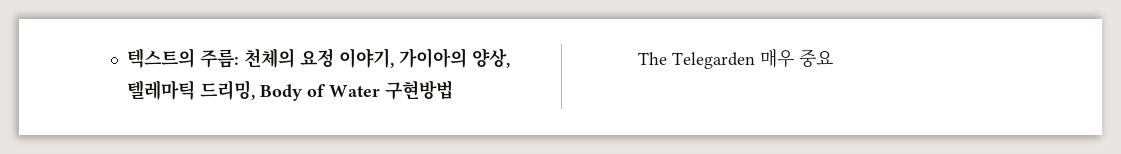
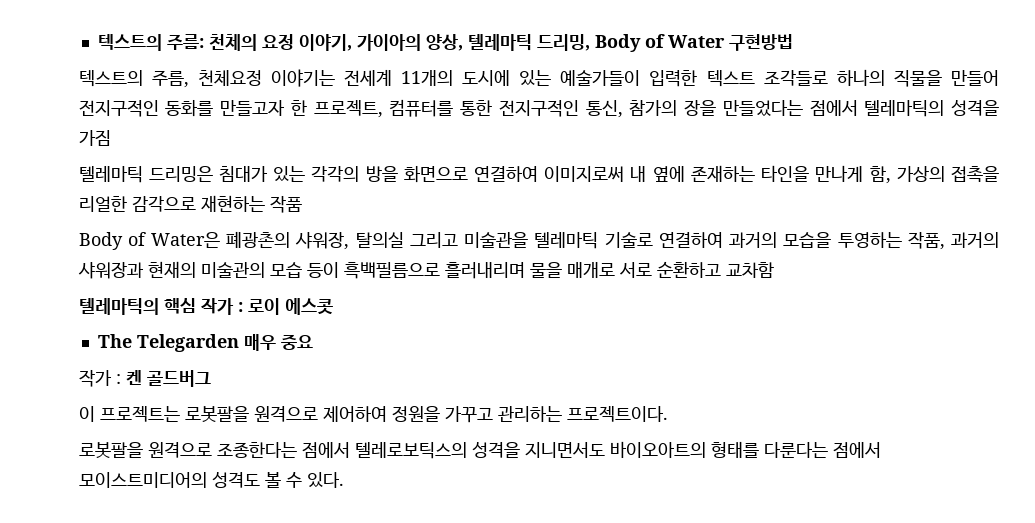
+ 텍스트의 주름, 천체요정 이야기는 전세계 11개의 도시에 있는 예술가들이 입력한 텍스트 조각들로 하나의 직물을 만들어 전지구적인 동화를 만들고자 한 프로젝트, 컴퓨터를 통한 전지구적인 통신, 참가의 장을 만들었다는 점에서 텔레마틱의 성격을 가짐
+ 텔레마틱 드리밍은 침대가 있는 각각의 방을 화면으로 연결하여 이미지로써 내 옆에 존재하는 타인을 만나게 함, 가상의 접촉을 리얼한 감각으로 재현하는 작품
+ Body of Water은 폐광촌의 샤워장, 탈의실 그리고 미술관을 텔레마틱 기술로 연결하여 과거의 모습을 투영하는 작품, 과거의 샤워장과 현재의 미술관의 모습 등이 흑백필름으로 흘러내리며 물을 매개로 서로 순환하고 교차함
+ 텔레마틱의 핵심 작가 : 로이 에스콧
  The Telegarden 매우 중요
+ 작가 : 켄 골드버그
+ 이 프로젝트는 로봇팔을 원격으로 제어하여 정원을 가꾸고 관리하는 프로젝트이다.
+ 로봇팔을 원격으로 조종한다는 점에서 텔레로보틱스의 성격을 지니면서도 바이오아트의 형태를 다룬다는 점에서 모이스트미디어의 성격도 볼 수 있다.

